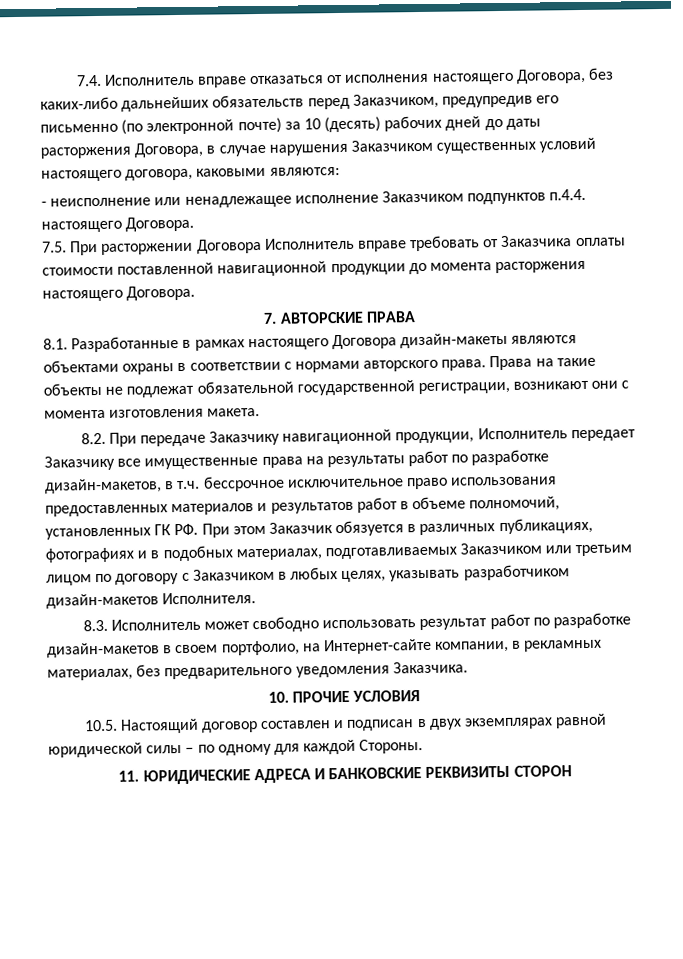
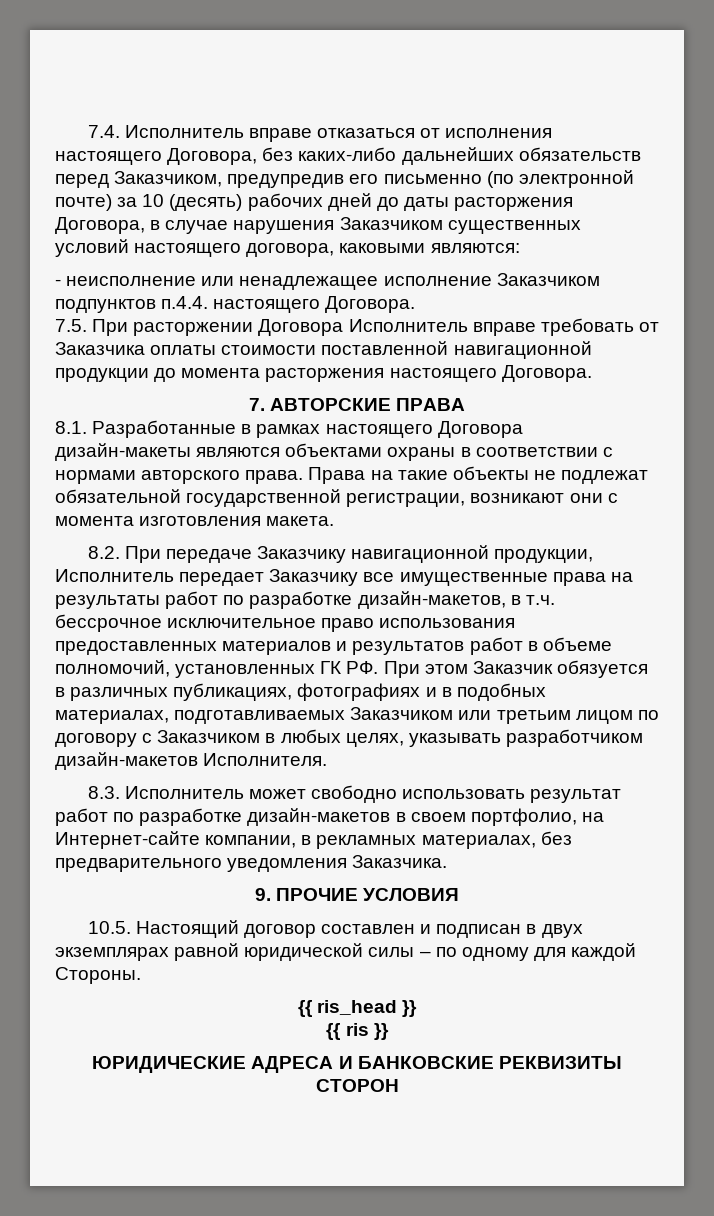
- 10. ПРОЧИЕ УСЛОВИЯ
+ 9. ПРОЧИЕ УСЛОВИЯ
- 11. ЮРИДИЧЕСКИЕ АДРЕСА И БАНКОВСКИЕ РЕКВИЗИТЫ СТОРОН
+ {{ ris_head }}
+ {{ ris }}
+ ЮРИДИЧЕСКИЕ АДРЕСА И БАНКОВСКИЕ РЕКВИЗИТЫ СТОРОН

